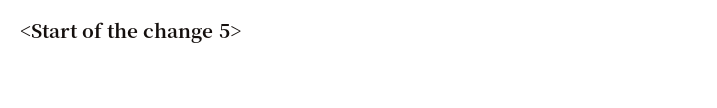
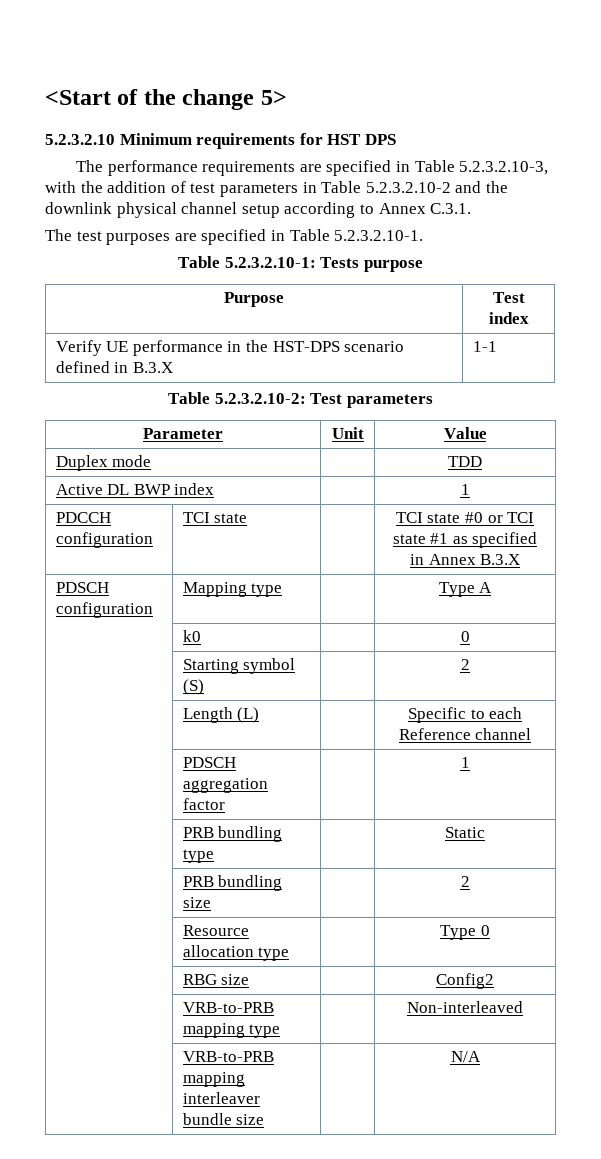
+ 5.2.3.2.10 Minimum requirements for HST DPS
+ The performance requirements are specified in Table 5.2.3.2.10-3, with the addition of test parameters in Table 5.2.3.2.10-2 and the downlink physical channel setup according to Annex C.3.1.
+ The test purposes are specified in Table 5.2.3.2.10-1.
+ Table 5.2.3.2.10-1: Tests purpose
+ Purpose | Test index
+ Verify UE performance in the HST-DPS scenario defined in B.3.X | 1-1
+ Table 5.2.3.2.10-2: Test parameters
+ Parameter | Unit | Value
+ Duplex mode | | TDD
+ Active DL BWP index | | 1
+ PDCCH configuration | TCI state | | TCI state #0 or TCI state #1 as specified in Annex B.3.X
+ PDSCH configuration | Mapping type | | Type A
+ | k0 | | 0
+ | Starting symbol (S) | | 2
+ | Length (L) | | Specific to each Reference channel
+ | PDSCH aggregation factor | | 1
+ | PRB bundling type | | Static
+ | PRB bundling size | | 2
+ | Resource allocation type | | Type 0
+ | RBG size | | Config2
+ | VRB-to-PRB mapping type | | Non-interleaved
+ | VRB-to-PRB mapping interleaver bundle size | | N/A

